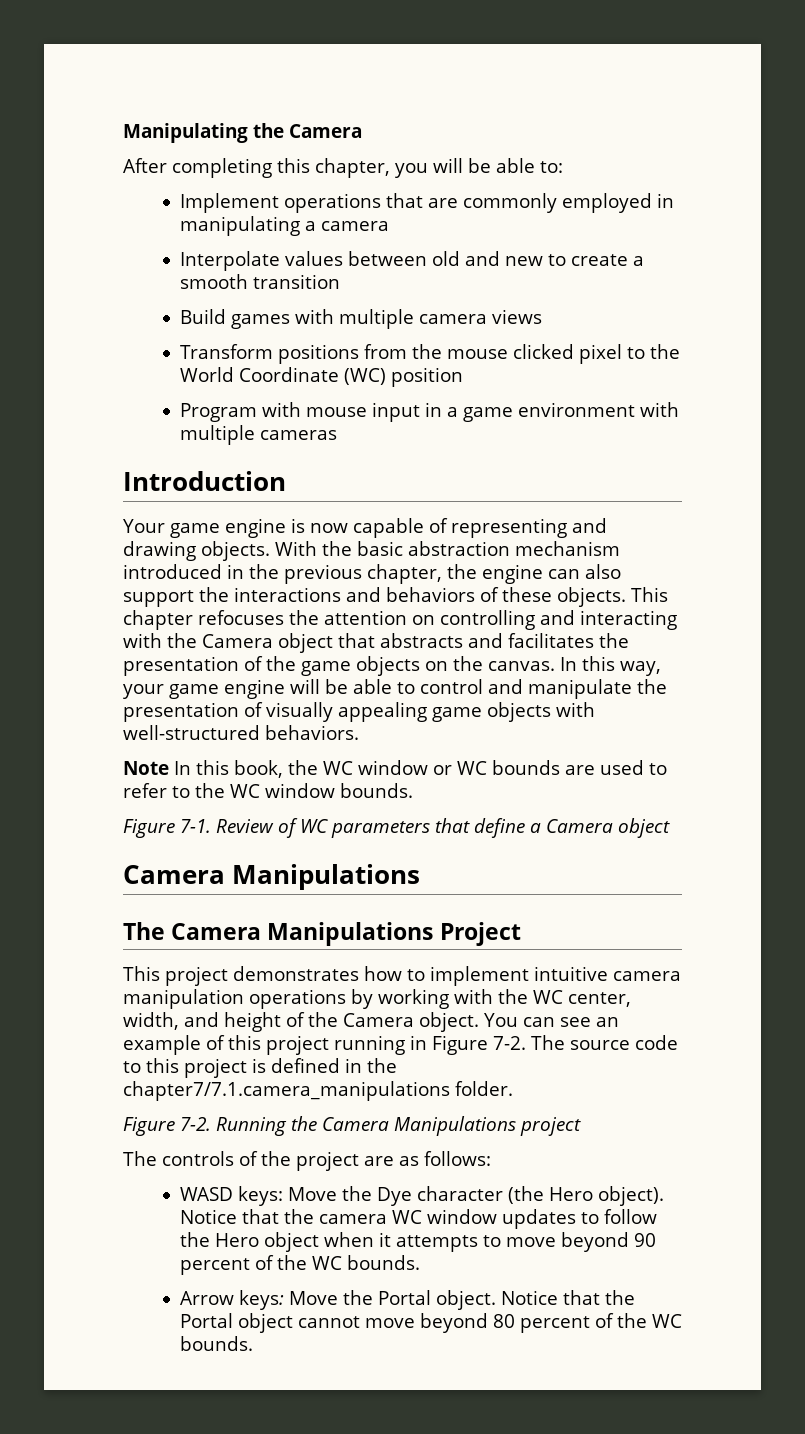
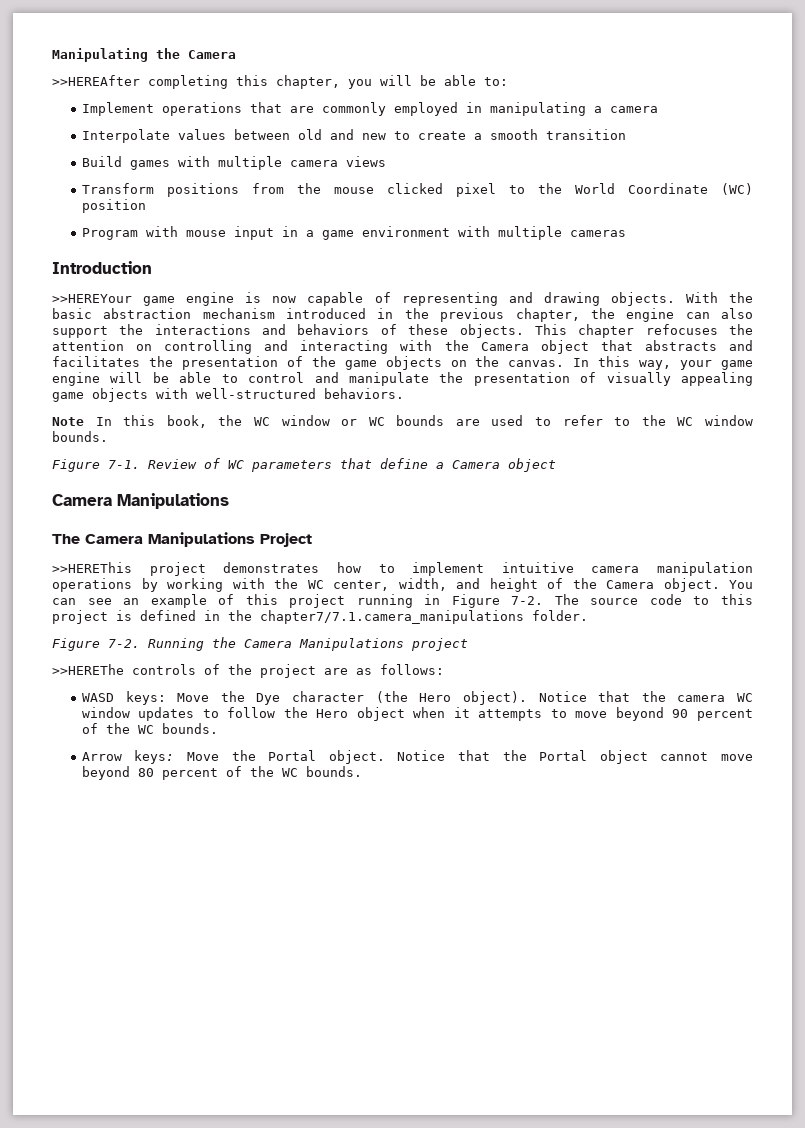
- After completing this chapter, you will be able to:
+ >>HEREAfter completing this chapter, you will be able to:
- Your game engine is now capable of representing and drawing objects.
+ >>HEREYour game engine is now capable of representing and drawing objects.
- This project demonstrates how to implement intuitive camera manipulation operations by working with the WC center, width, and height of the Camera object.
+ >>HEREThis project demonstrates how to implement intuitive camera manipulation operations by working with the WC center, width, and height of the Camera object.
- The controls of the project are as follows:
+ >>HEREThe controls of the project are as follows:

